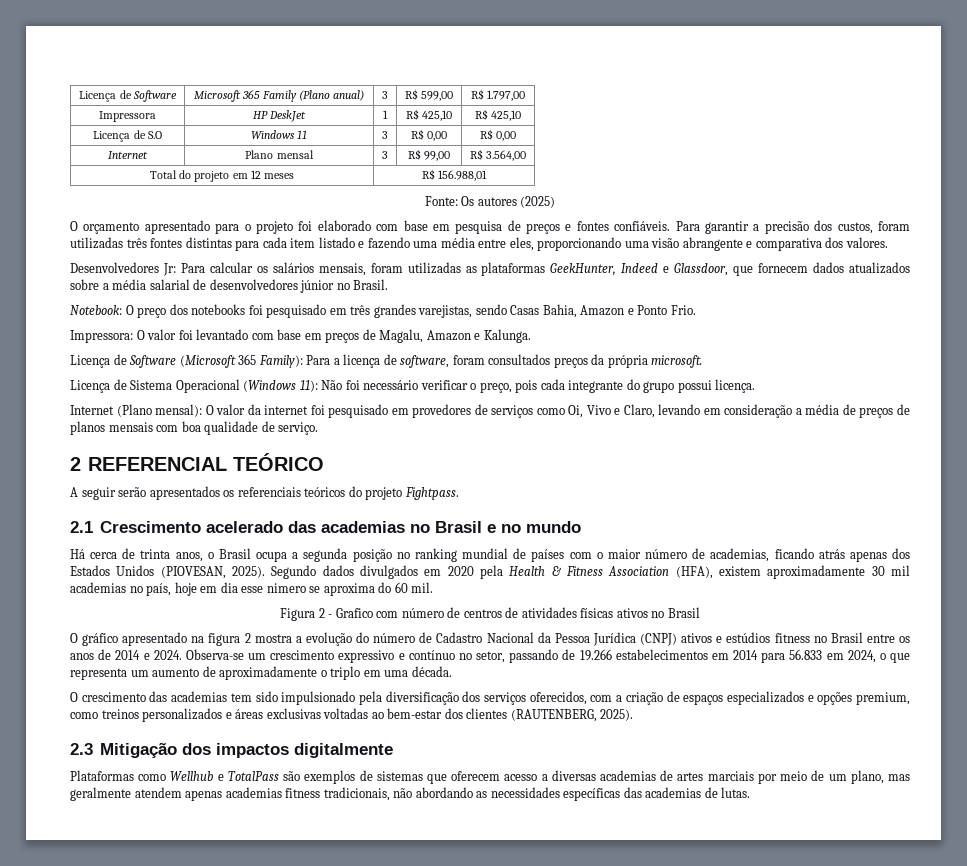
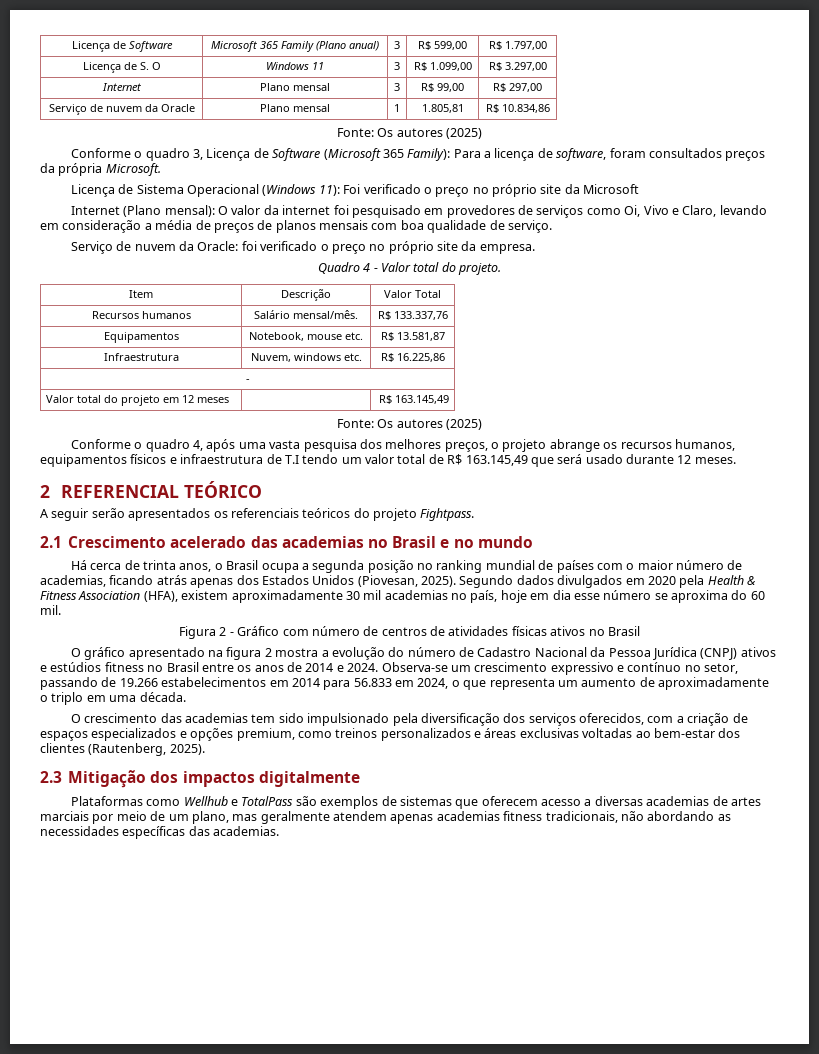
- Impressora | HP DeskJet | 1 | R$ 425,10 | R$ 425,10
- Licença de S.O | Windows 11 | 3 | R$ 0,00 | R$ 0,00
+ Licença de S. O | Windows 11 | 3 | R$ 1.099,00 | R$ 3.297,00
- Internet | Plano mensal | 3 | R$ 99,00 | R$ 3.564,00
- Total do projeto em 12 meses | R$ 156.988,01
+ Internet | Plano mensal | 3 | R$ 99,00 | R$ 297,00
+ Serviço de nuvem da Oracle | Plano mensal | 1 | 1.805,81 | R$ 10.834,86
  Fonte: Os autores (2025)
- O orçamento apresentado para o projeto foi elaborado com base em pesquisa de preços e fontes confiáveis. Para garantir a precisão dos custos, foram utilizadas três fontes distintas para cada item listado e fazendo uma média entre eles, proporcionando uma visão abrangente e comparativa dos valores.
- Desenvolvedores Jr: Para calcular os salários mensais, foram utilizadas as plataformas GeekHunter, Indeed e Glassdoor, que fornecem dados atualizados sobre a média salarial de desenvolvedores júnior no Brasil.
- Notebook: O preço dos notebooks foi pesquisado em três grandes varejistas, sendo Casas Bahia, Amazon e Ponto Frio.
- Impressora: O valor foi levantado com base em preços de Magalu, Amazon e Kalunga.
- Licença de Software (Microsoft 365 Family): Para a licença de software, foram consultados preços da própria microsoft.
+ Conforme o quadro 3, Licença de Software (Microsoft 365 Family): Para a licença de software, foram consultados preços da própria Microsoft.
- Licença de Sistema Operacional (Windows 11): Não foi necessário verificar o preço, pois cada integrante do grupo possui licença.
+ Licença de Sistema Operacional (Windows 11): Foi verificado o preço no próprio site da Microsoft
+ Serviço de nuvem da Oracle: foi verificado o preço no próprio site da empresa.
+ Quadro 4 - Valor total do projeto.
+ Item | Descrição | Valor Total
+ Recursos humanos | Salário mensal/mês. | R$ 133.337,76
+ Equipamentos | Notebook, mouse etc. | R$ 13.581,87
+ Infraestrutura | Nuvem, windows etc. | R$ 16.225,86
+ -
+ Valor total do projeto em 12 meses | | R$ 163.145,49
+ Fonte: Os autores (2025)
+ Conforme o quadro 4, após uma vasta pesquisa dos melhores preços, o projeto abrange os recursos humanos, equipamentos físicos e infraestrutura de T.I tendo um valor total de R$ 163.145,49 que será usado durante 12 meses.
- Há cerca de trinta anos, o Brasil ocupa a segunda posição no ranking mundial de países com o maior número de academias, ficando atrás apenas dos Estados Unidos (PIOVESAN, 2025).
+ Há cerca de trinta anos, o Brasil ocupa a segunda posição no ranking mundial de países com o maior número de academias, ficando atrás apenas dos Estados Unidos (Piovesan, 2025).
- Segundo dados divulgados em 2020 pela Health & Fitness Association (HFA), existem aproximadamente 30 mil academias no país, hoje em dia esse nimero se aproxima do 60 mil.
+ Segundo dados divulgados em 2020 pela Health & Fitness Association (HFA), existem aproximadamente 30 mil academias no país, hoje em dia esse número se aproxima do 60 mil.
- Figura 2 - Grafico com número de centros de atividades físicas ativos no Brasil
+ Figura 2 - Gráfico com número de centros de atividades físicas ativos no Brasil
- O crescimento das academias tem sido impulsionado pela diversificação dos serviços oferecidos, com a criação de espaços especializados e opções premium, como treinos personalizados e áreas exclusivas voltadas ao bem-estar dos clientes (RAUTENBERG, 2025).
+ O crescimento das academias tem sido impulsionado pela diversificação dos serviços oferecidos, com a criação de espaços especializados e opções premium, como treinos personalizados e áreas exclusivas voltadas ao bem-estar dos clientes (Rautenberg, 2025).
- Plataformas como Wellhub e TotalPass são exemplos de sistemas que oferecem acesso a diversas academias de artes marciais por meio de um plano, mas geralmente atendem apenas academias fitness tradicionais, não abordando as necessidades específicas das academias de lutas.
+ Plataformas como Wellhub e TotalPass são exemplos de sistemas que oferecem acesso a diversas academias de artes marciais por meio de um plano, mas geralmente atendem apenas academias fitness tradicionais, não abordando as necessidades específicas das academias.

